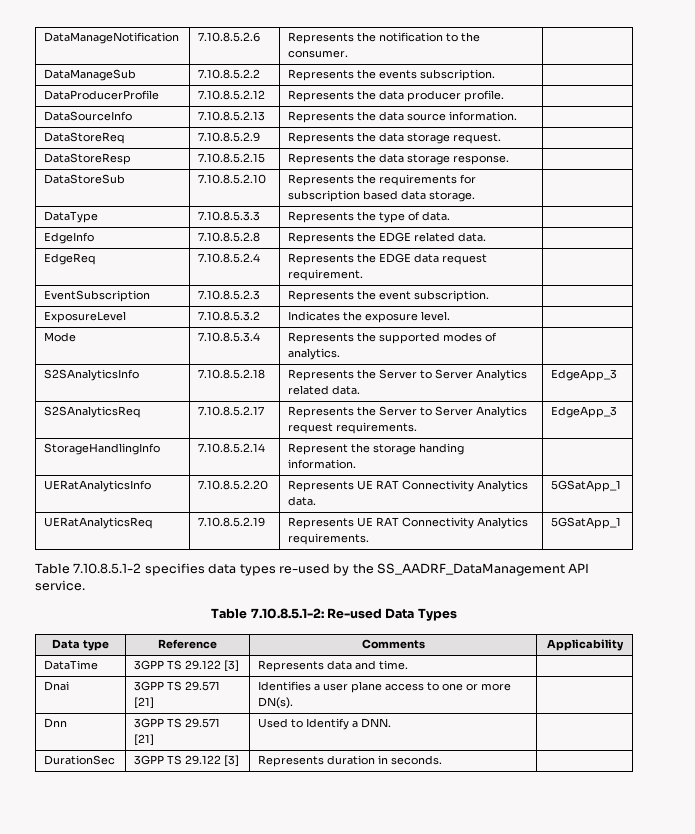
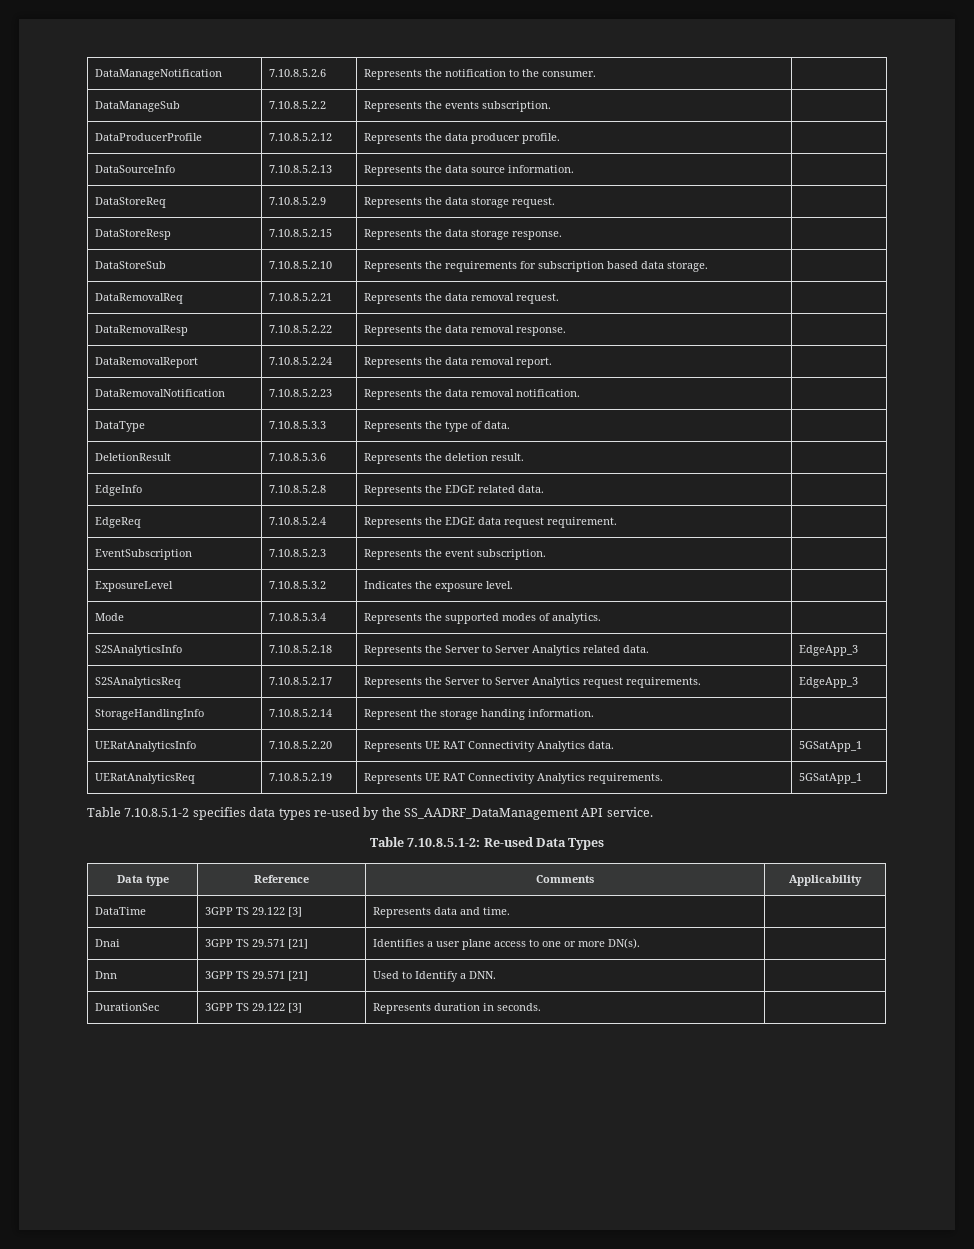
+ DataRemovalReq | 7.10.8.5.2.21 | Represents the data removal request. |
+ DataRemovalResp | 7.10.8.5.2.22 | Represents the data removal response. |
+ DataRemovalReport | 7.10.8.5.2.24 | Represents the data removal report. |
+ DataRemovalNotification | 7.10.8.5.2.23 | Represents the data removal notification. |
+ DeletionResult | 7.10.8.5.3.6 | Represents the deletion result. |

